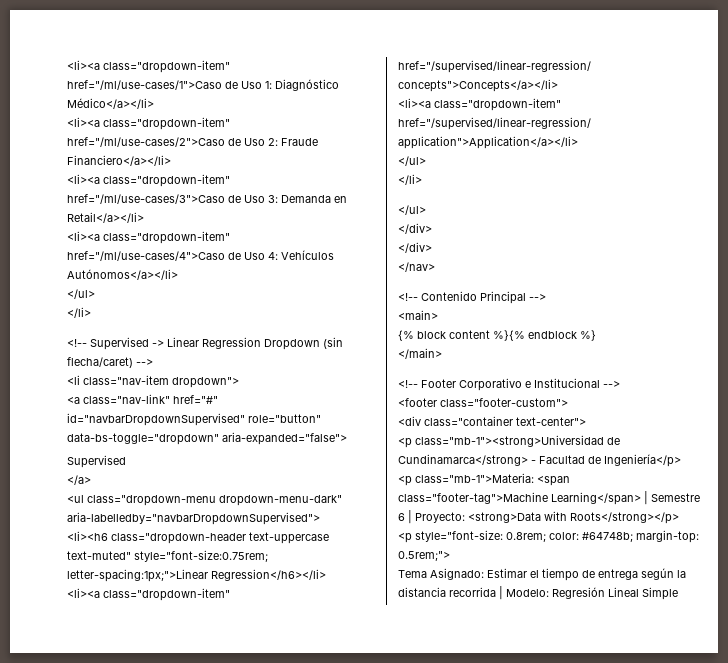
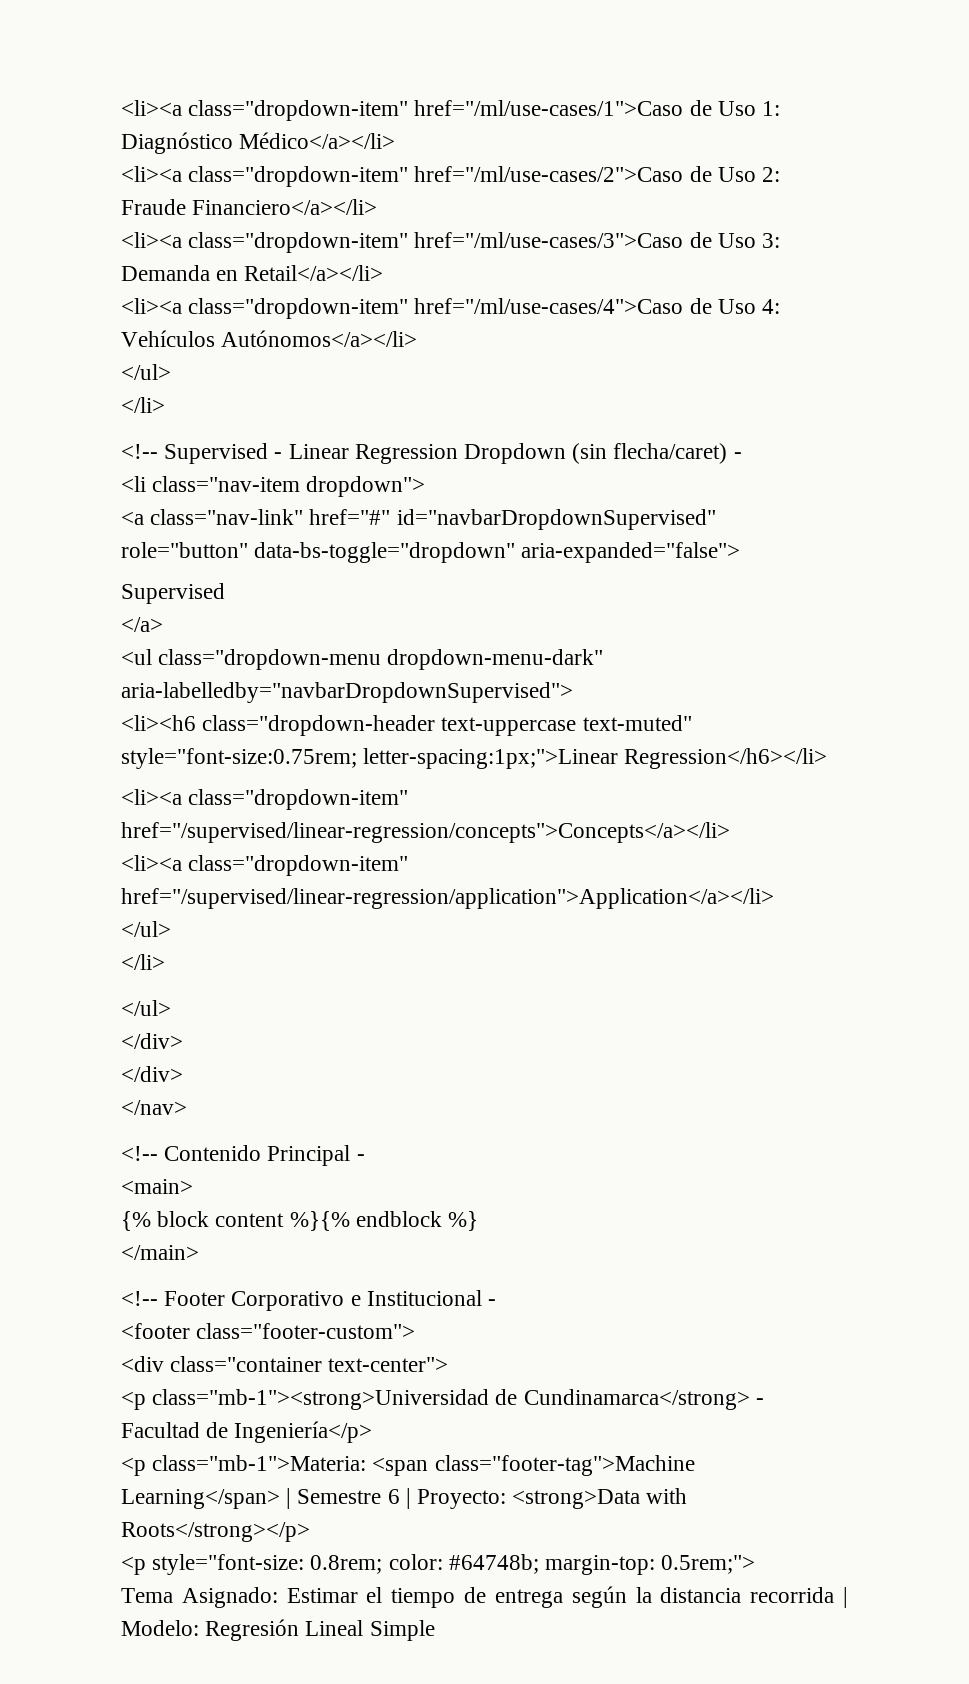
- <!-- Supervised -> Linear Regression Dropdown (sin flecha/caret) -->
+ <!-- Supervised - Linear Regression Dropdown (sin flecha/caret) -
- <!-- Contenido Principal -->
+ <!-- Contenido Principal -
- <!-- Footer Corporativo e Institucional -->
+ <!-- Footer Corporativo e Institucional -

